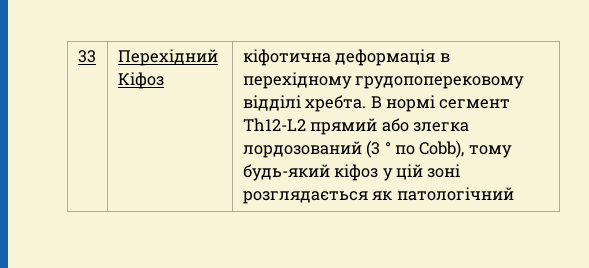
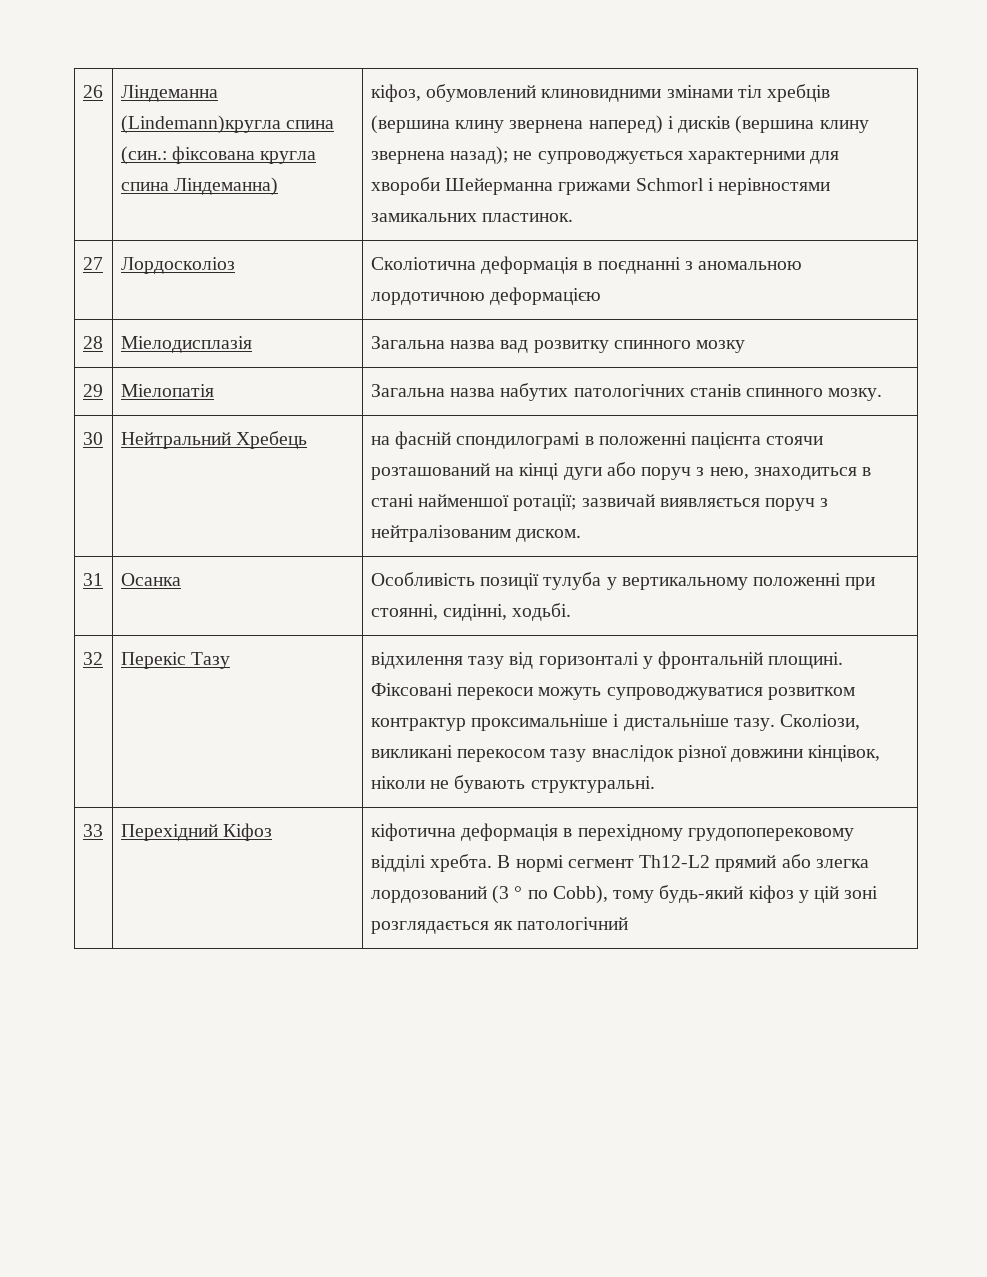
+ 26 | Ліндеманна (Lindemann)кругла спина (син.: фіксована кругла спина Ліндеманна) | кіфоз, обумовлений клиновидними змінами тіл хребців (вершина клину звернена наперед) і дисків (вершина клину звернена назад); не супроводжується характерними для хвороби Шейерманна грижами Schmorl і нерівностями замикальних пластинок.
+ 27 | Лордосколіоз | Сколіотична деформація в поєднанні з аномальною лордотичною деформацією
+ 28 | Міелодисплазія | Загальна назва вад розвитку спинного мозку
+ 29 | Міелопатія | Загальна назва набутих патологічних станів спинного мозку.
+ 30 | Нейтральний Хребець | на фасній спондилограмі в положенні пацієнта стоячи розташований на кінці дуги або поруч з нею, знаходиться в стані найменшої ротації; зазвичай виявляється поруч з нейтралізованим диском.
+ 31 | Осанка | Особливість позиції тулуба у вертикальному положенні при стоянні, сидінні, ходьбі.
+ 32 | Перекіс Тазу | відхилення тазу від горизонталі у фронтальній площині. Фіксовані перекоси можуть супроводжуватися розвитком контрактур проксимальніше і дистальніше тазу. Сколіози, викликані перекосом тазу внаслідок різної довжини кінцівок, ніколи не бувають структуральні.

